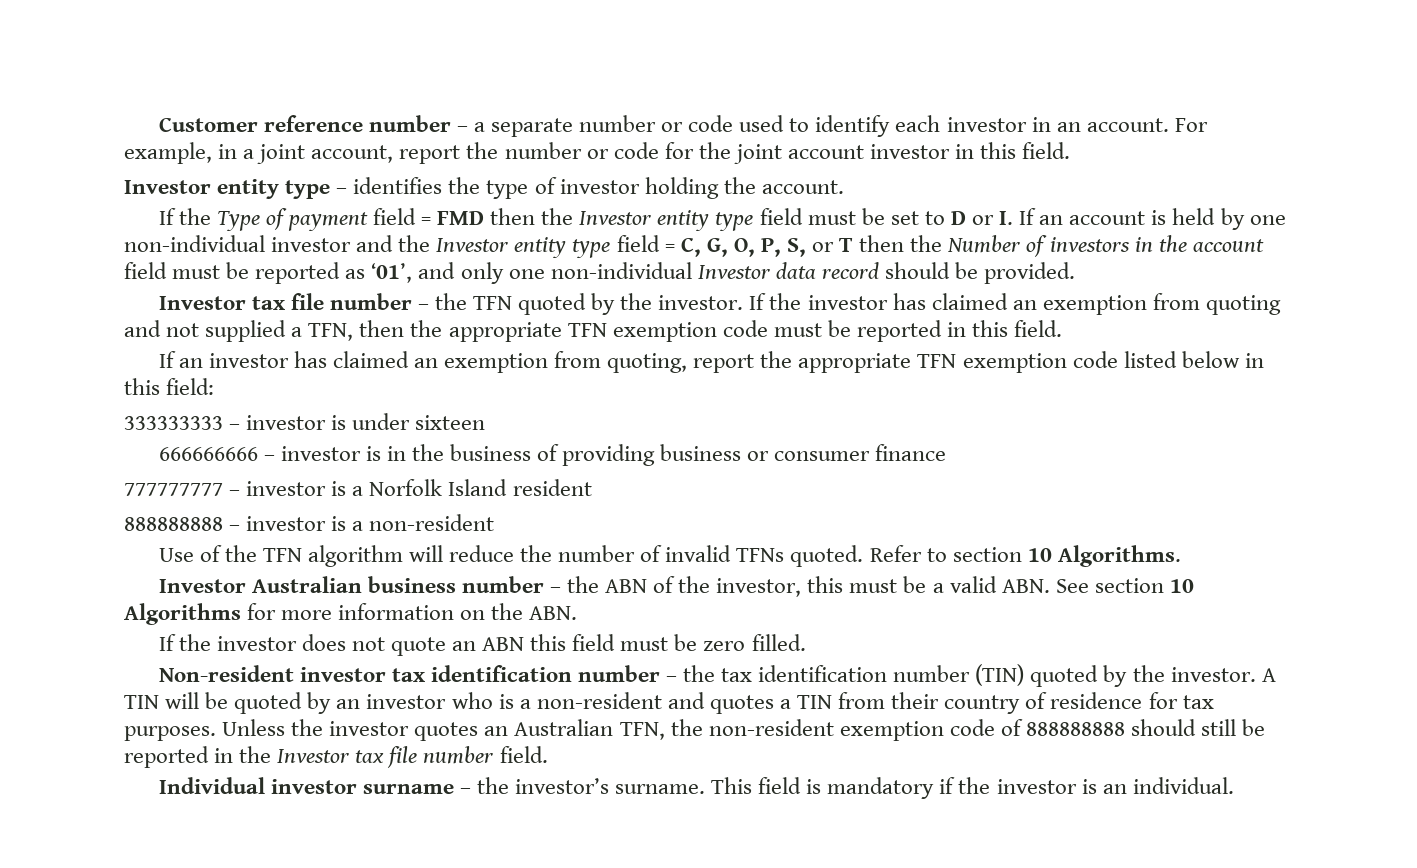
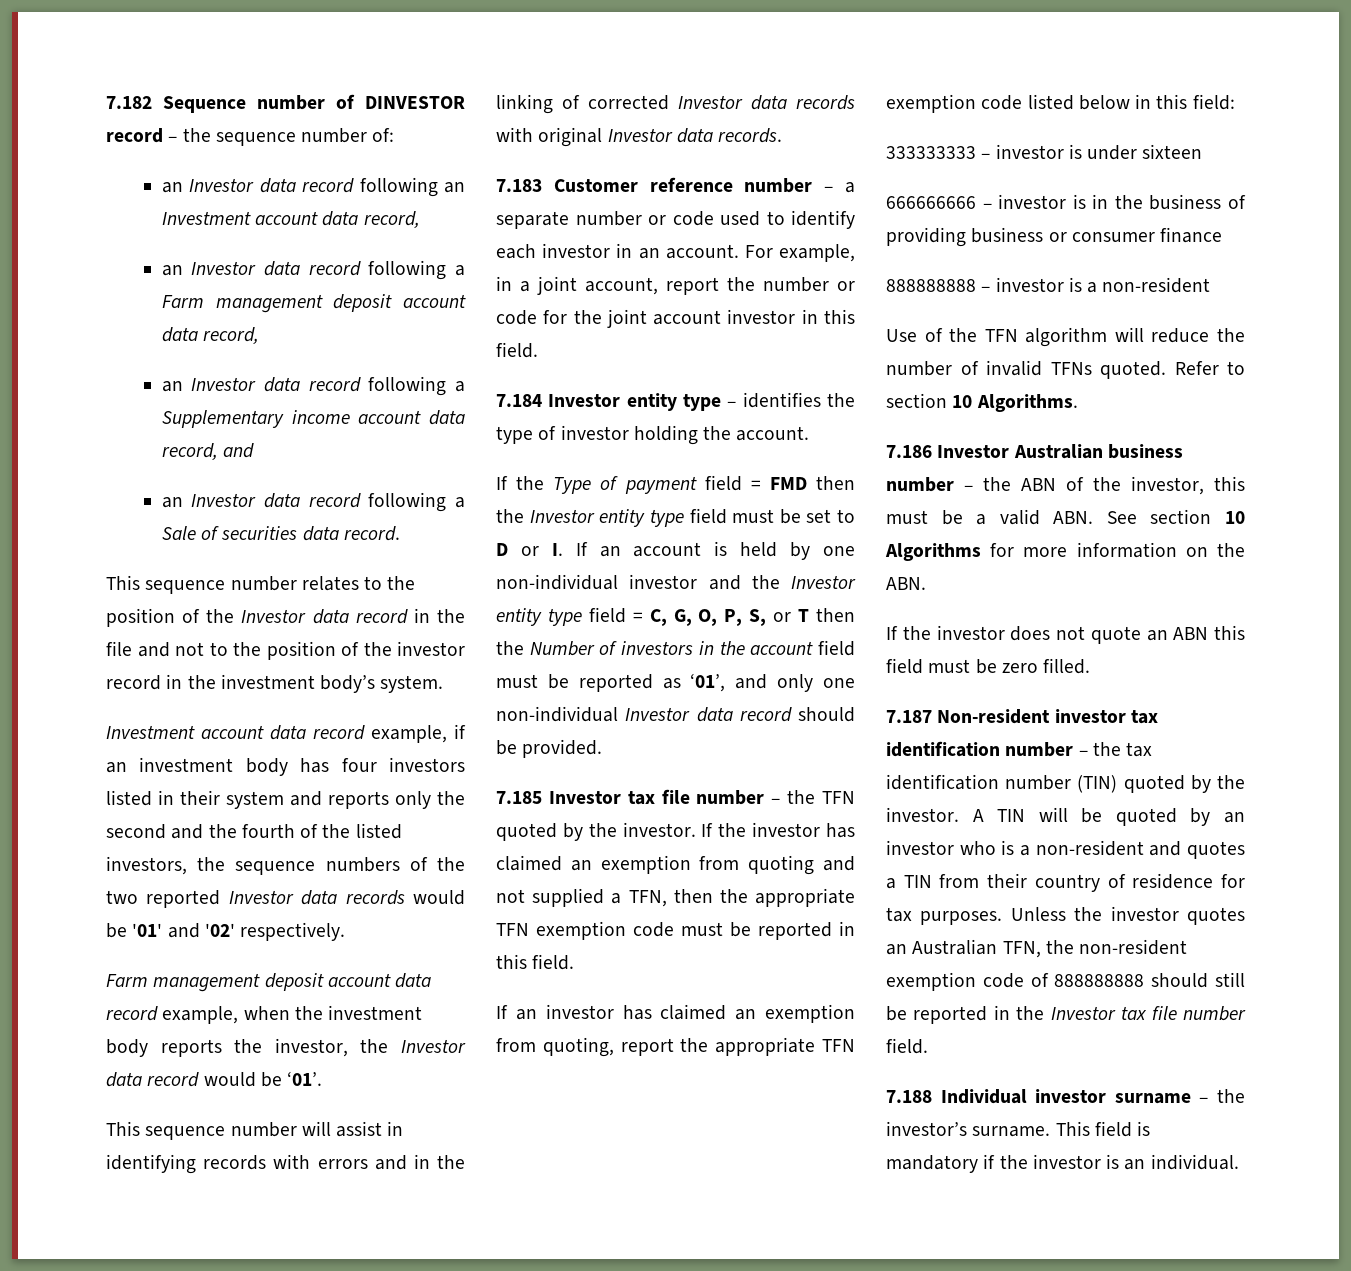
- Customer reference number – a separate number or code used to identify each investor in an account.
+ 7.182 Sequence number of DINVESTOR record – the sequence number of:
+ an Investor data record following an Investment account data record,
+ an Investor data record following a Farm management deposit account data record,
+ an Investor data record following a Supplementary income account data record, and
+ an Investor data record following a Sale of securities data record.
+ This sequence number relates to the position of the Investor data record in the file and not to the position of the investor record in the investment body’s system.
+ Investment account data record example, if an investment body has four investors listed in their system and reports only the second and the fourth of the listed investors, the sequence numbers of the two reported Investor data records would be '01' and '02' respectively.
+ Farm management deposit account data record example, when the investment body reports the investor, the Investor data record would be ‘01’.
+ This sequence number will assist in identifying records with errors and in the linking of corrected Investor data records with original Investor data records.
+ 7.183 Customer reference number – a separate number or code used to identify each investor in an account.
- Investor entity type – identifies the type of investor holding the account.
+ 7.184 Investor entity type – identifies the type of investor holding the account.
- Investor tax file number – the TFN quoted by the investor.
+ 7.185 Investor tax file number – the TFN quoted by the investor.
- 777777777 – investor is a Norfolk Island resident
- Investor Australian business number – the ABN of the investor, this must be a valid ABN. See section 10 Algorithms for more information on the ABN.
+ 7.186 Investor Australian business number – the ABN of the investor, this must be a valid ABN. See section 10 Algorithms for more information on the ABN.
- Non-resident investor tax identification number – the tax identification number (TIN) quoted by the investor.
+ 7.187 Non-resident investor tax identification number – the tax identification number (TIN) quoted by the investor.
- Individual investor surname – the investor’s surname.
+ 7.188 Individual investor surname – the investor’s surname.

